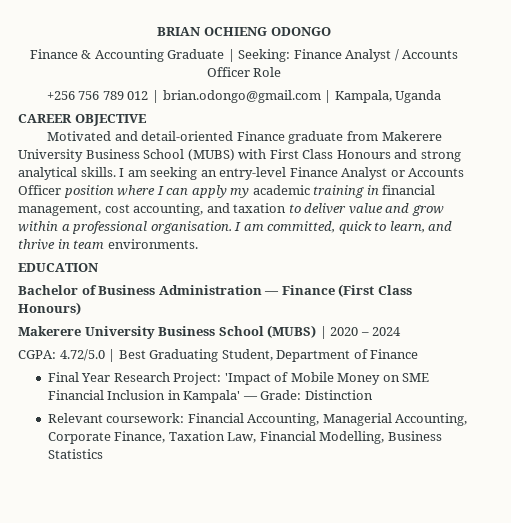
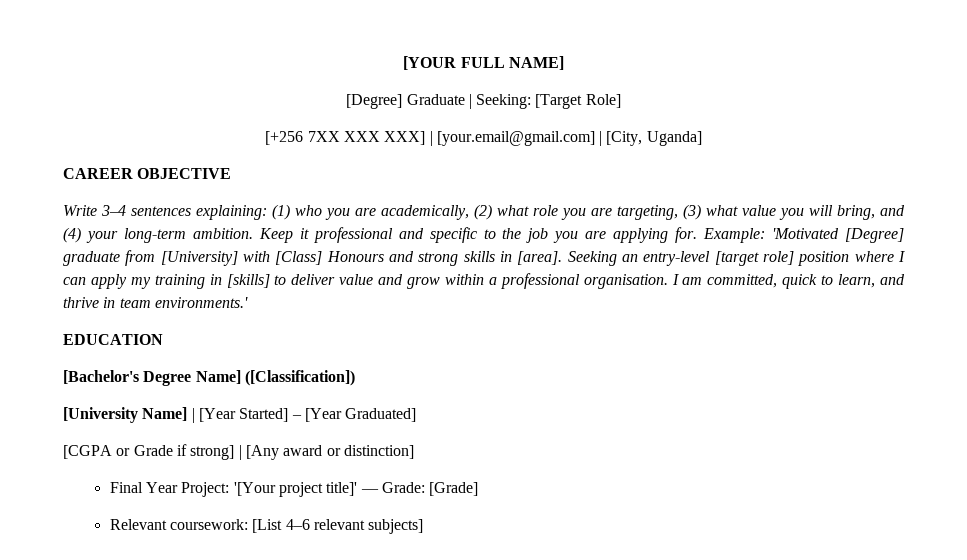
- BRIAN OCHIENG ODONGO
- Finance & Accounting Graduate | Seeking: Finance Analyst / Accounts Officer Role
- +256 756 789 012 | brian.odongo@gmail.com | Kampala, Uganda
+ [YOUR FULL NAME]
+ [Degree] Graduate | Seeking: [Target Role]
+ [+256 7XX XXX XXX] | [your.email@gmail.com] | [City, Uganda]
  CAREER OBJECTIVE
- Motivated and detail-oriented Finance graduate from Makerere University Business School (MUBS) with First Class Honours and strong analytical skills. I am seeking an entry-level Finance Analyst or Accounts Officer position where I can apply my academic training in financial management, cost accounting, and taxation to deliver value and grow within a professional organisation.
+ Write 3–4 sentences explaining: (1) who you are academically, (2) what role you are targeting, (3) what value you will bring, and (4) your long-term ambition. Keep it professional and specific to the job you are applying for. Example: 'Motivated [Degree] graduate from [University] with [Class] Honours and strong skills in [area]. Seeking an entry-level [target role] position where I can apply my training in [skills] to deliver value and grow within a professional organisation.
- I am committed, quick to learn, and thrive in team environments.
+ I am committed, quick to learn, and thrive in team environments.'
- Bachelor of Business Administration — Finance (First Class Honours)
- Makerere University Business School (MUBS) | 2020 – 2024
- CGPA: 4.72/5.0 | Best Graduating Student, Department of Finance
- Final Year Research Project: 'Impact of Mobile Money on SME Financial Inclusion in Kampala' — Grade: Distinction
+ [Bachelor's Degree Name] ([Classification])
+ [University Name] | [Year Started] – [Year Graduated]
+ [CGPA or Grade if strong] | [Any award or distinction]
+ Final Year Project: '[Your project title]' — Grade: [Grade]
- Relevant coursework: Financial Accounting, Managerial Accounting, Corporate Finance, Taxation Law, Financial Modelling, Business Statistics
+ Relevant coursework: [List 4–6 relevant subjects]

